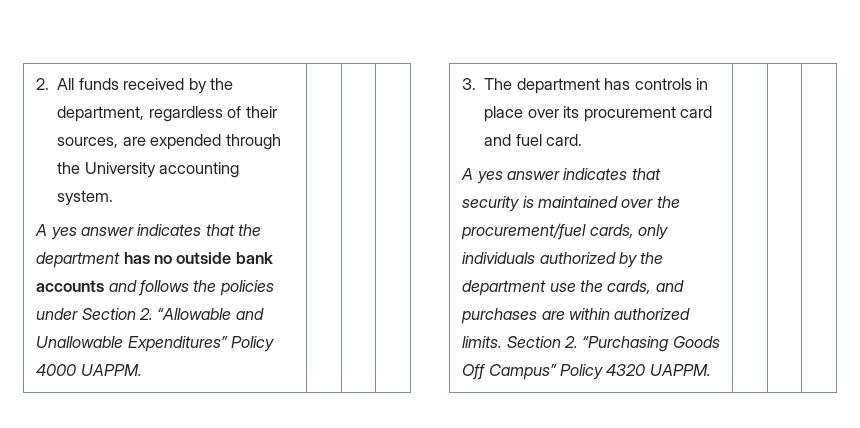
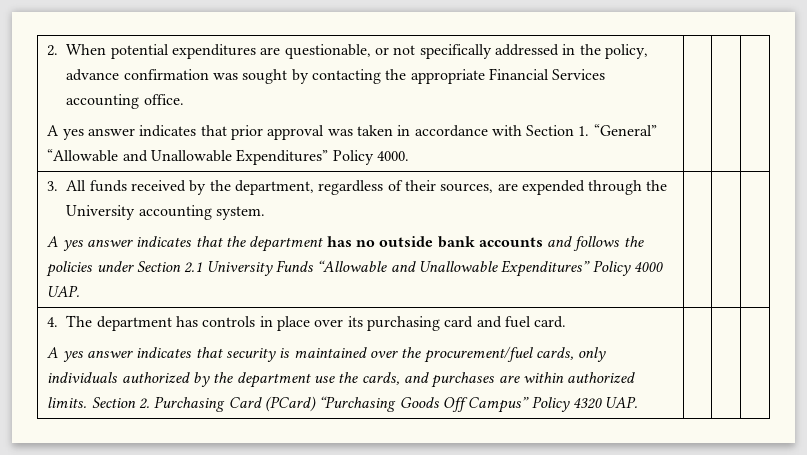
- 2. All funds received by the department, regardless of their sources, are expended through the University accounting system.
+ 2. When potential expenditures are questionable, or not specifically addressed in the policy, advance confirmation was sought by contacting the appropriate Financial Services accounting office.
+ A yes answer indicates that prior approval was taken in accordance with Section 1. “General” “Allowable and Unallowable Expenditures” Policy 4000. | | |
+ 3. All funds received by the department, regardless of their sources, are expended through the University accounting system.
- A yes answer indicates that the department has no outside bank accounts and follows the policies under Section 2. “Allowable and Unallowable Expenditures” Policy 4000 UAPPM. | | |
- 3. The department has controls in place over its procurement card and fuel card.
+ A yes answer indicates that the department has no outside bank accounts and follows the policies under Section 2.1 University Funds “Allowable and Unallowable Expenditures” Policy 4000 UAP. | | |
+ 4. The department has controls in place over its purchasing card and fuel card.
- Section 2. “Purchasing Goods Off Campus” Policy 4320 UAPPM.
+ Section 2. Purchasing Card (PCard) “Purchasing Goods Off Campus” Policy 4320 UAP.

